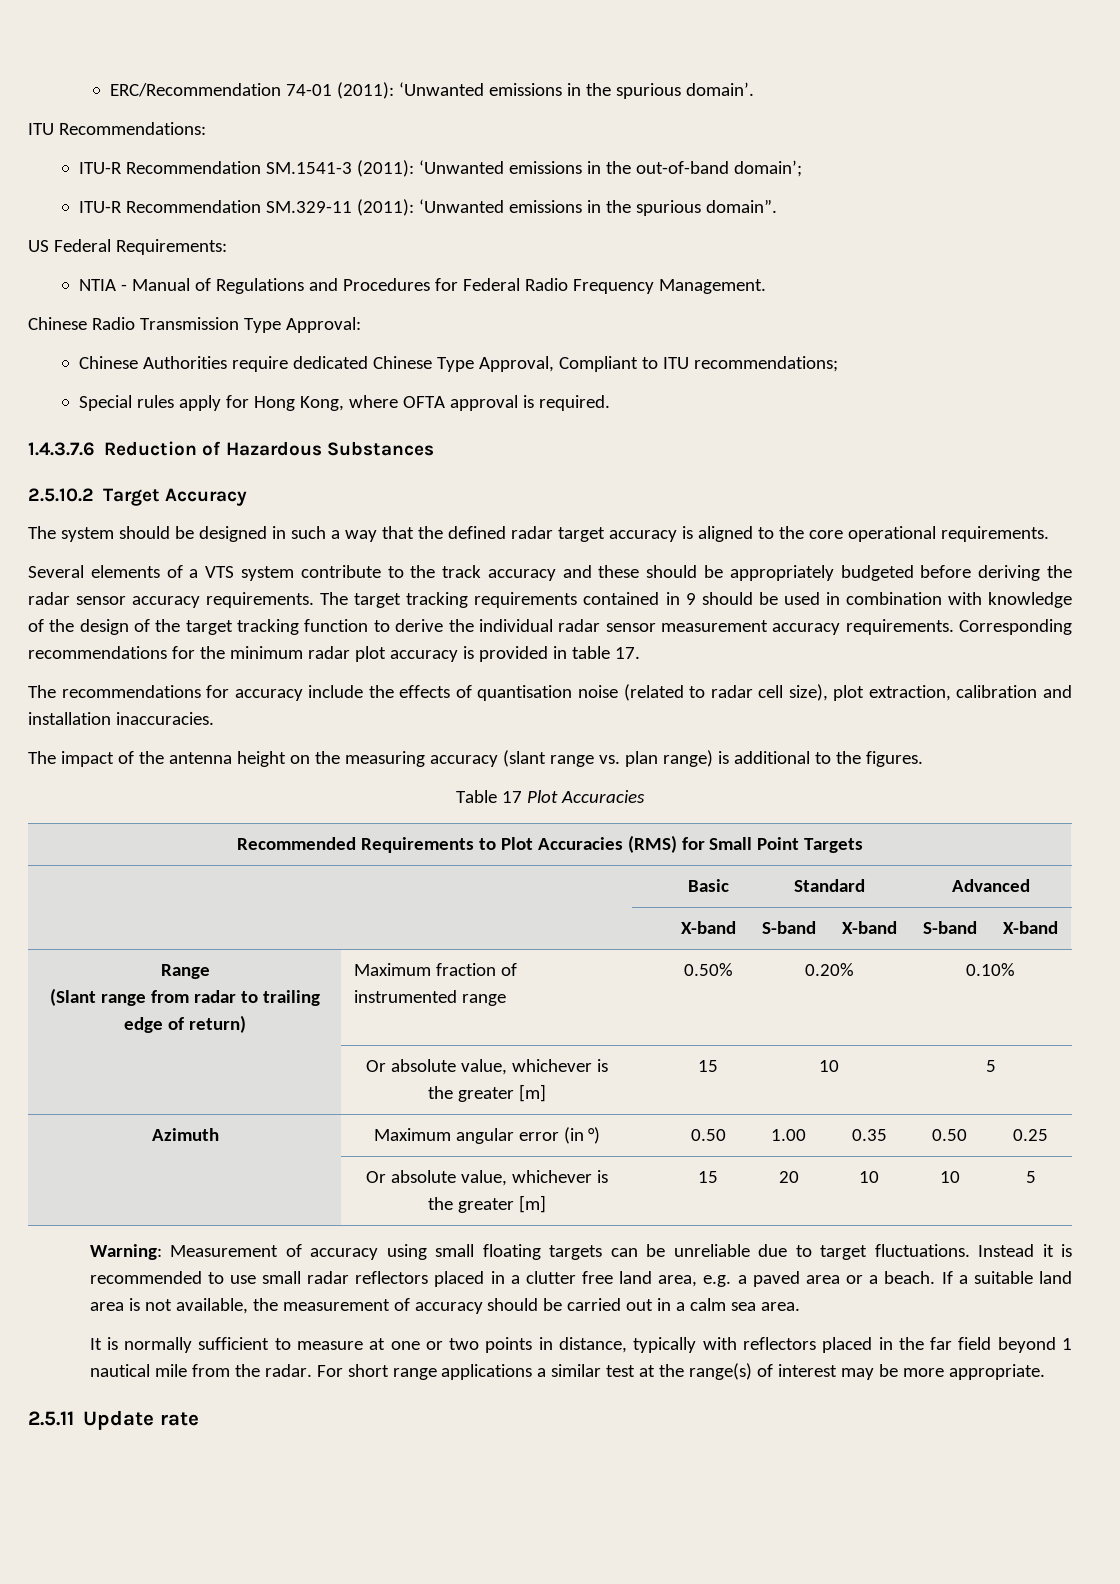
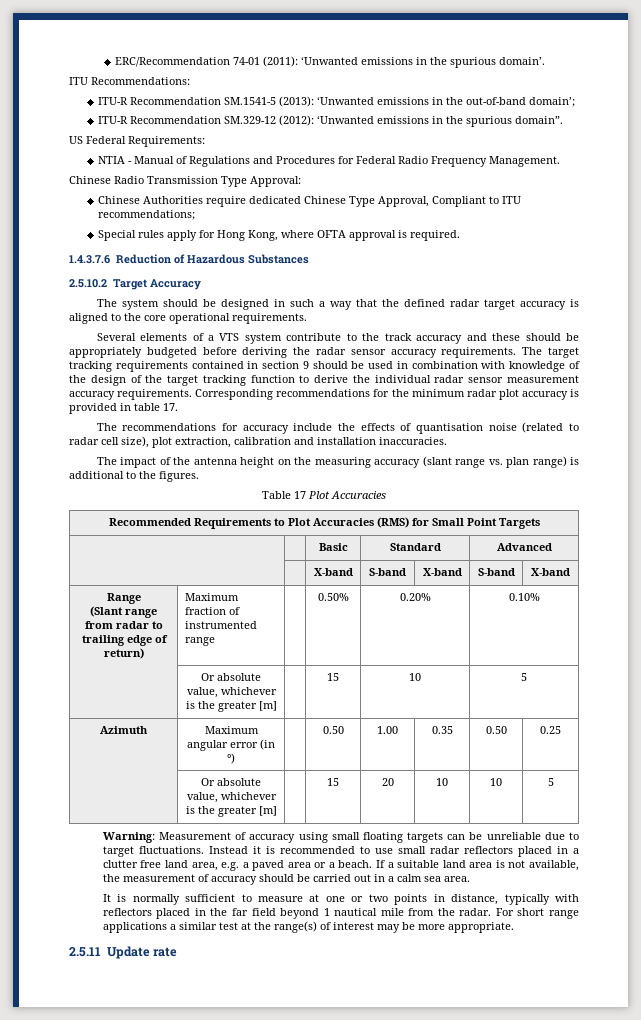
- ITU-R Recommendation SM.1541-3 (2011): ‘Unwanted emissions in the out-of-band domain’;
+ ITU-R Recommendation SM.1541-5 (2013): ‘Unwanted emissions in the out-of-band domain’;
- ITU-R Recommendation SM.329-11 (2011): ‘Unwanted emissions in the spurious domain”.
+ ITU-R Recommendation SM.329-12 (2012): ‘Unwanted emissions in the spurious domain”.
- The target tracking requirements contained in 9 should be used in combination with knowledge of the design of the target tracking function to derive the individual radar sensor measurement accuracy requirements.
+ The target tracking requirements contained in section 9 should be used in combination with knowledge of the design of the target tracking function to derive the individual radar sensor measurement accuracy requirements.

